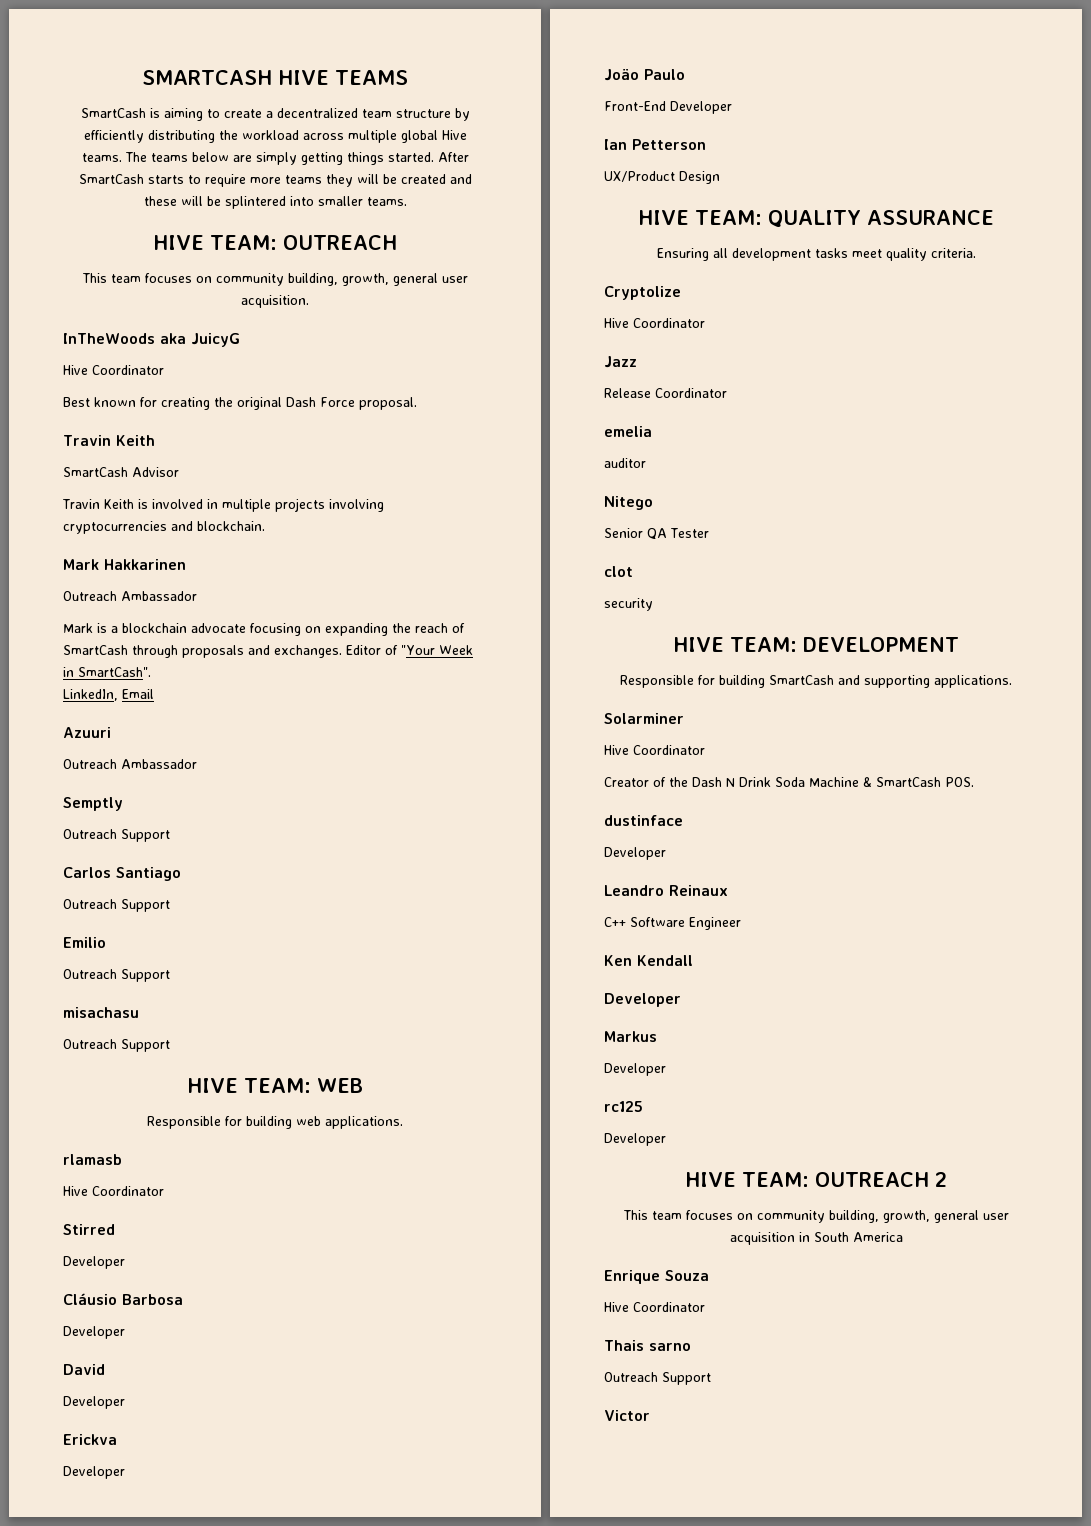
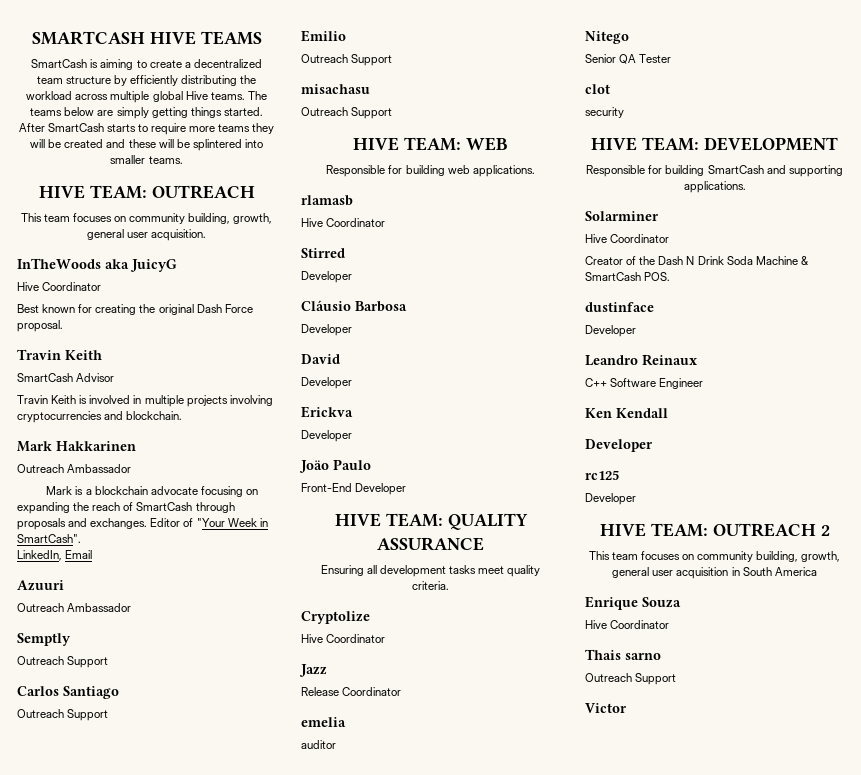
- Ian Petterson
- UX/Product Design
- Markus
- Developer

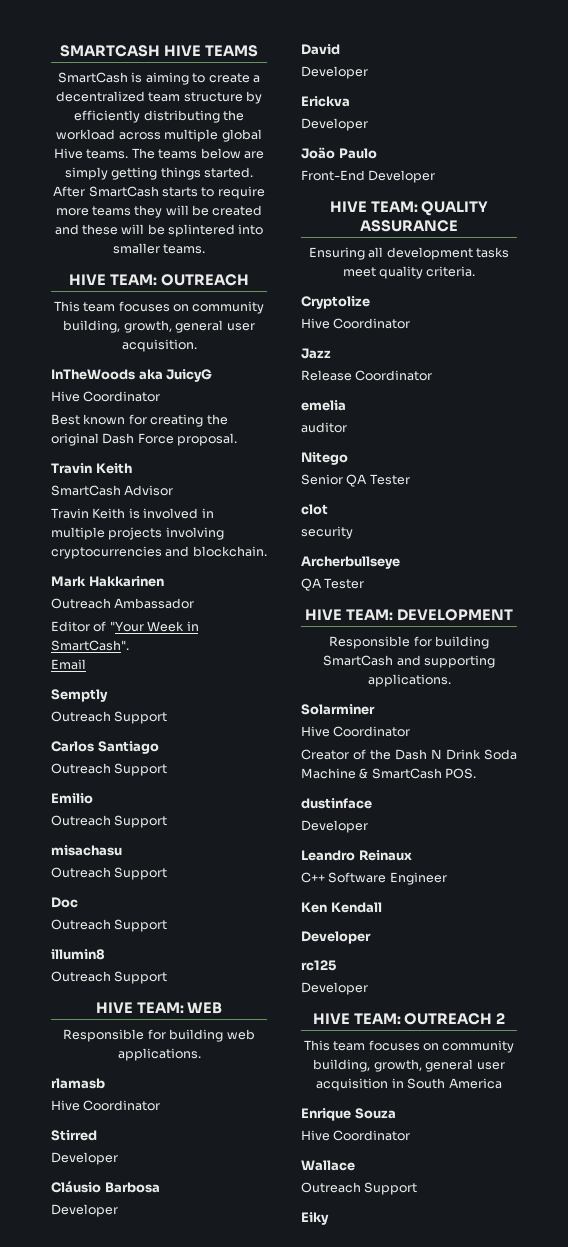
- Mark is a blockchain advocate focusing on expanding the reach of SmartCash through proposals and exchanges.
- LinkedIn, Email
+ Email
- Azuuri
- Outreach Ambassador
+ Doc
+ Outreach Support
+ illumin8
+ Outreach Support
+ Archerbullseye
+ QA Tester
- Thais sarno
+ Wallace
  Outreach Support
- Victor
+ Eiky

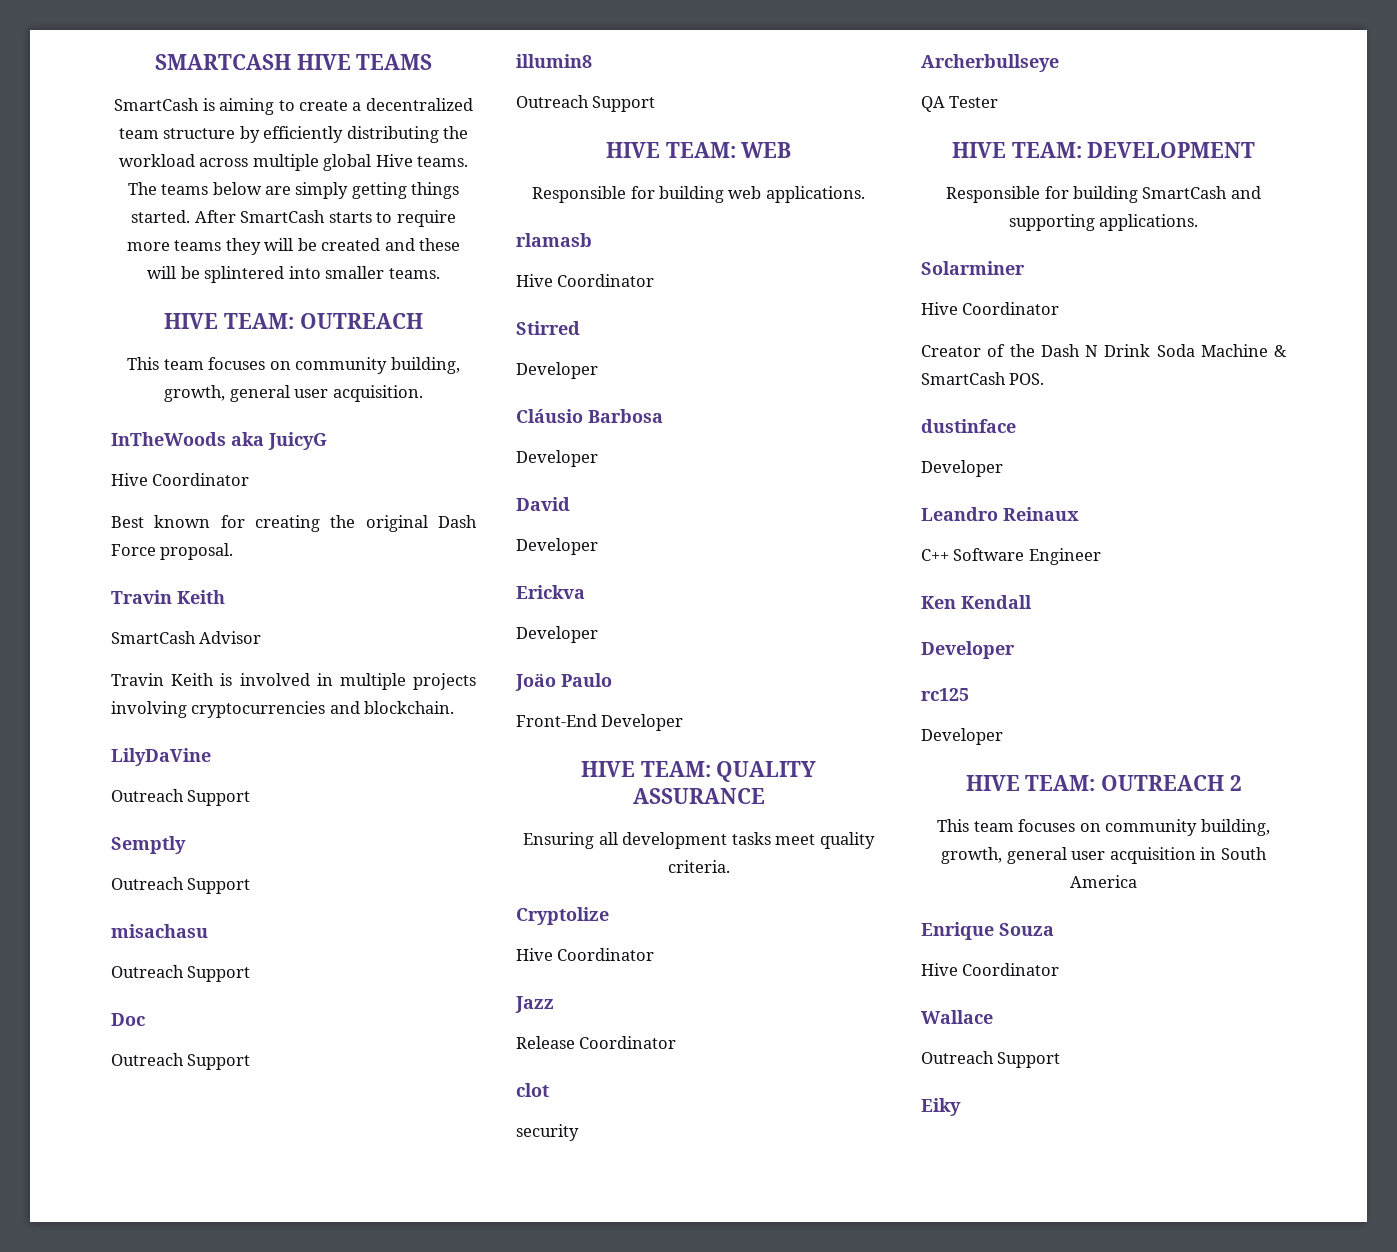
- Mark Hakkarinen
- Outreach Ambassador
- Editor of "Your Week in SmartCash".
- Email
+ LilyDaVine
+ Outreach Support
  Semptly
- Outreach Support
- Carlos Santiago
- Outreach Support
- Emilio
- emelia
- auditor
- Nitego
- Senior QA Tester

